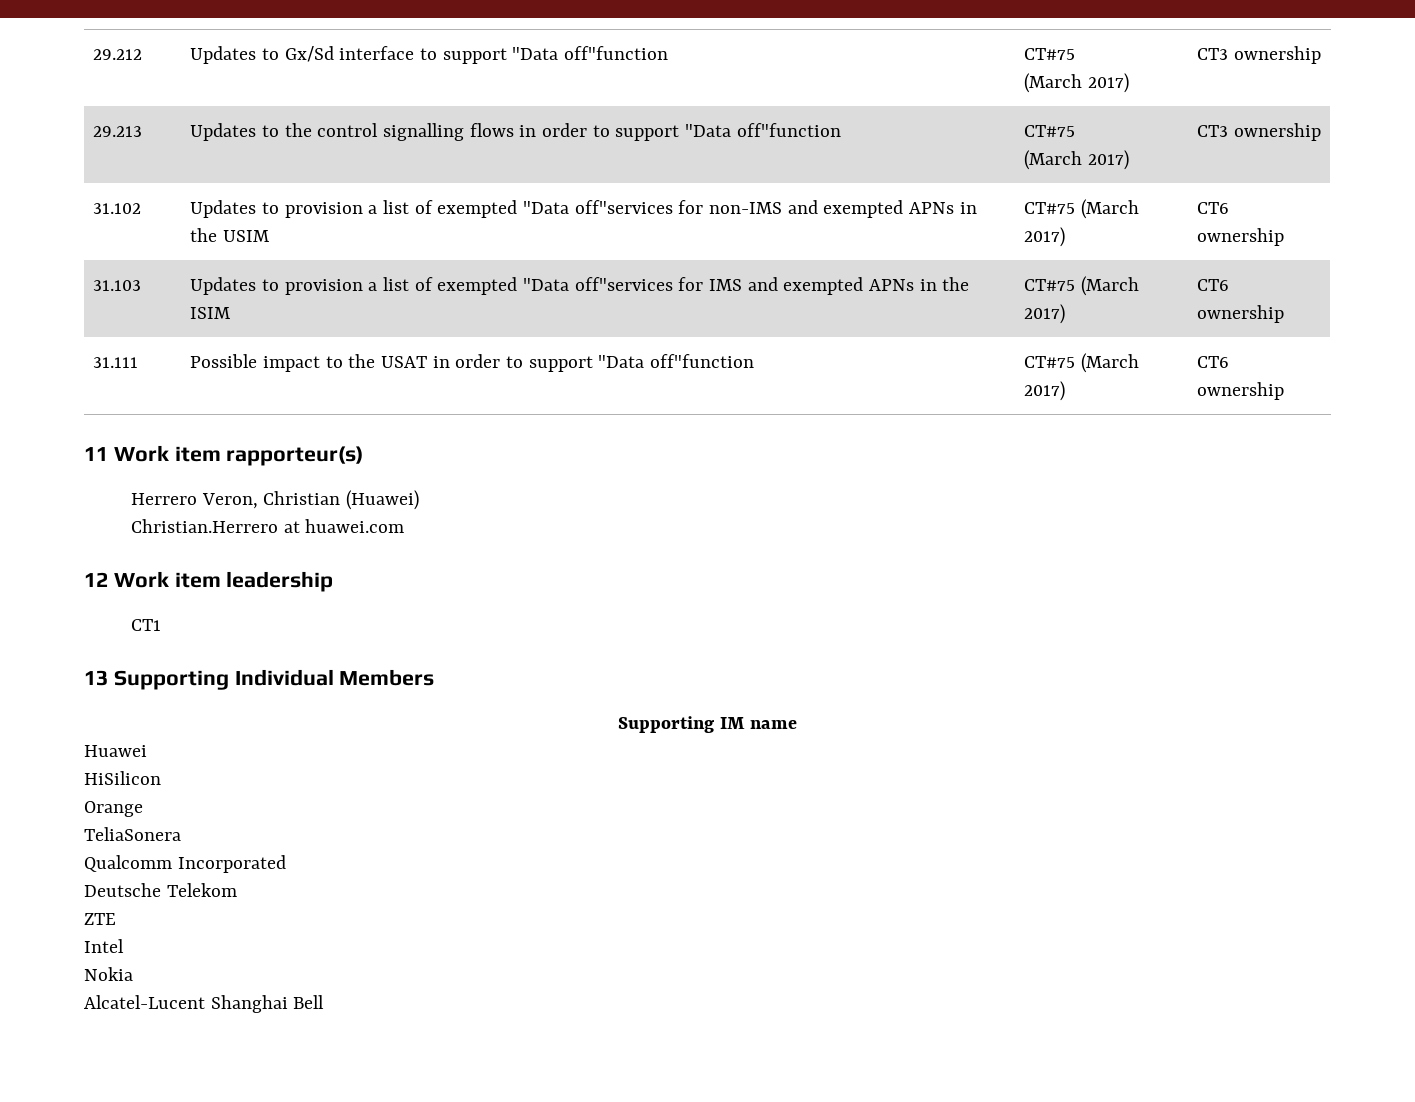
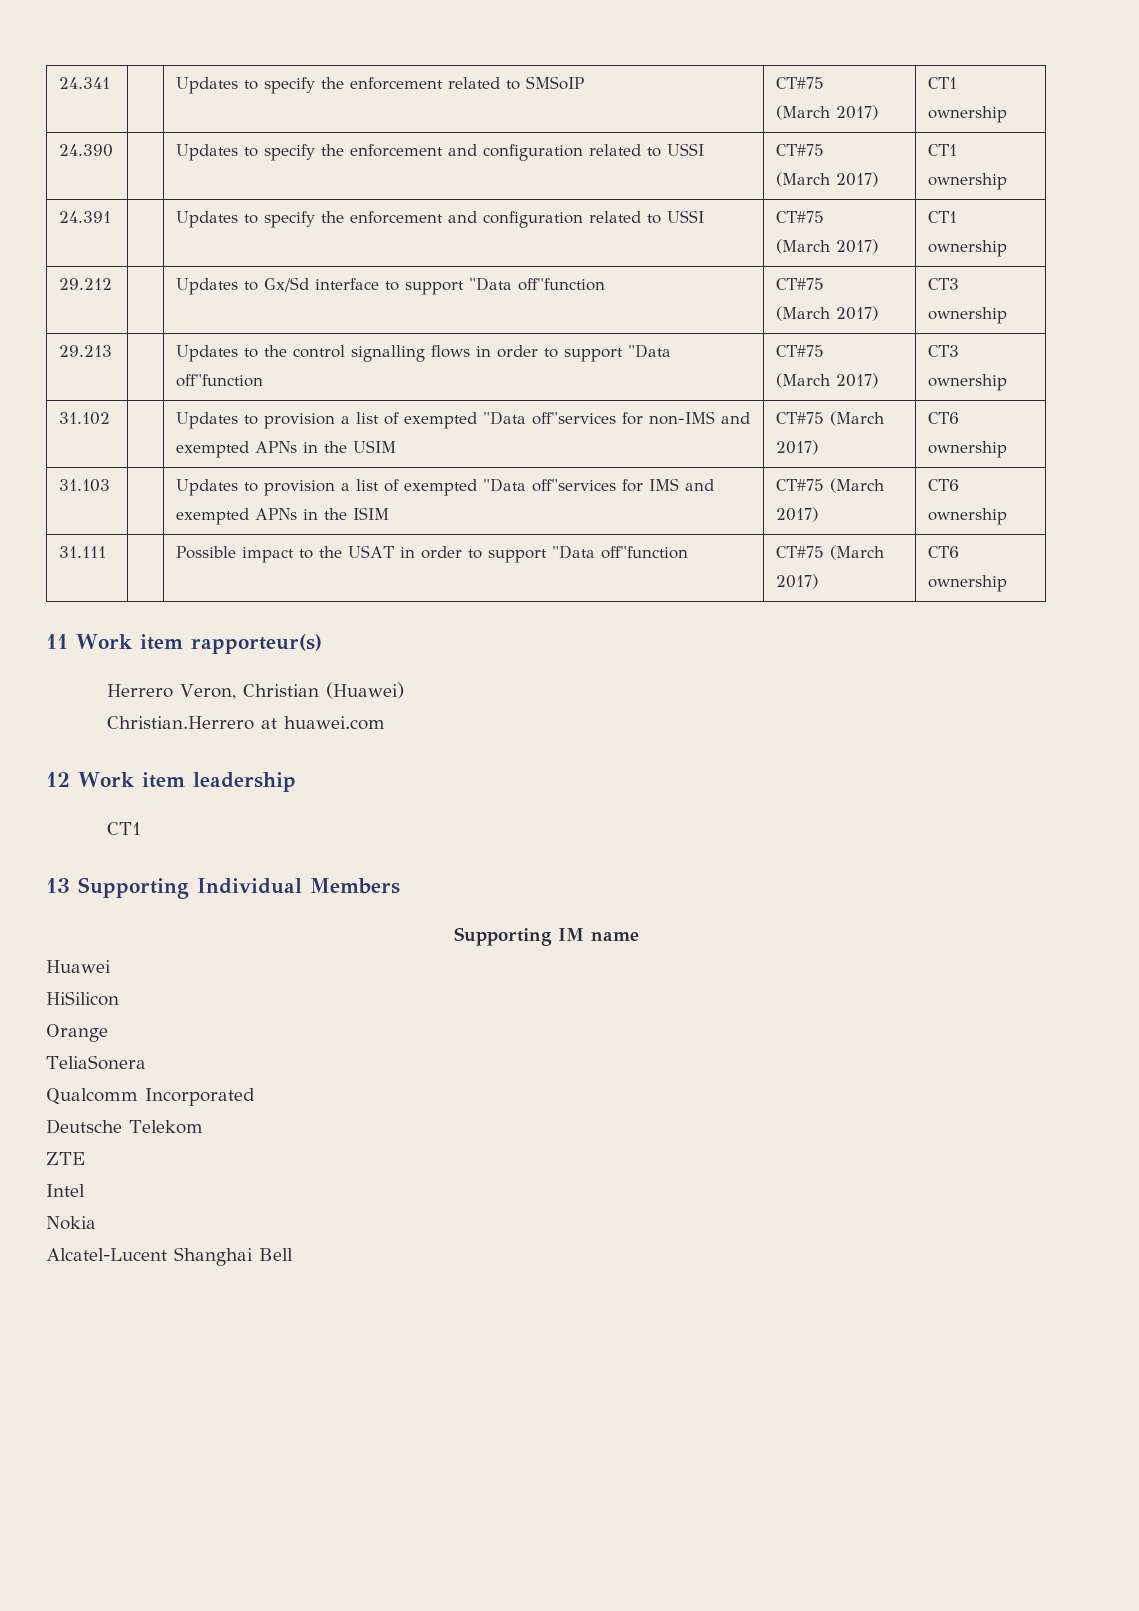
+ 24.341 | | Updates to specify the enforcement related to SMSoIP | CT#75
+ (March 2017) | CT1 ownership
+ 24.390 | | Updates to specify the enforcement and configuration related to USSI | CT#75
+ (March 2017) | CT1 ownership
+ 24.391 | | Updates to specify the enforcement and configuration related to USSI | CT#75
+ (March 2017) | CT1 ownership

